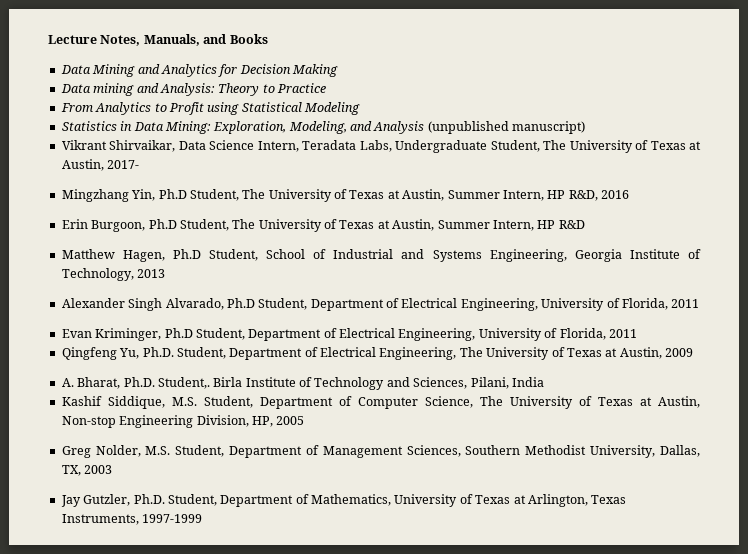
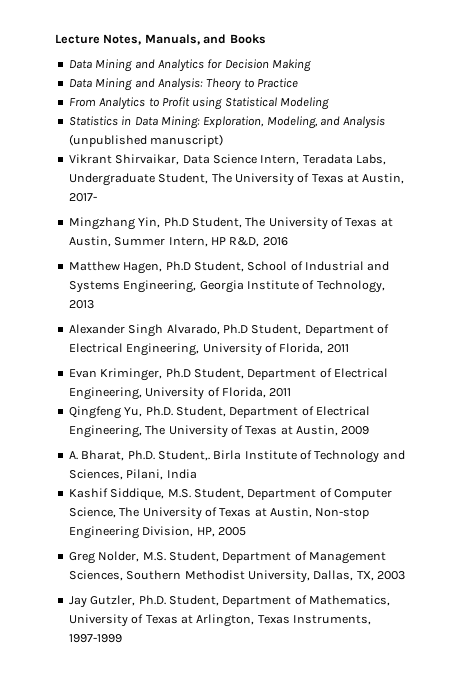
- Data mining and Analysis: Theory to Practice
+ Data Mining and Analysis: Theory to Practice
- Erin Burgoon, Ph.D Student, The University of Texas at Austin, Summer Intern, HP R&D

